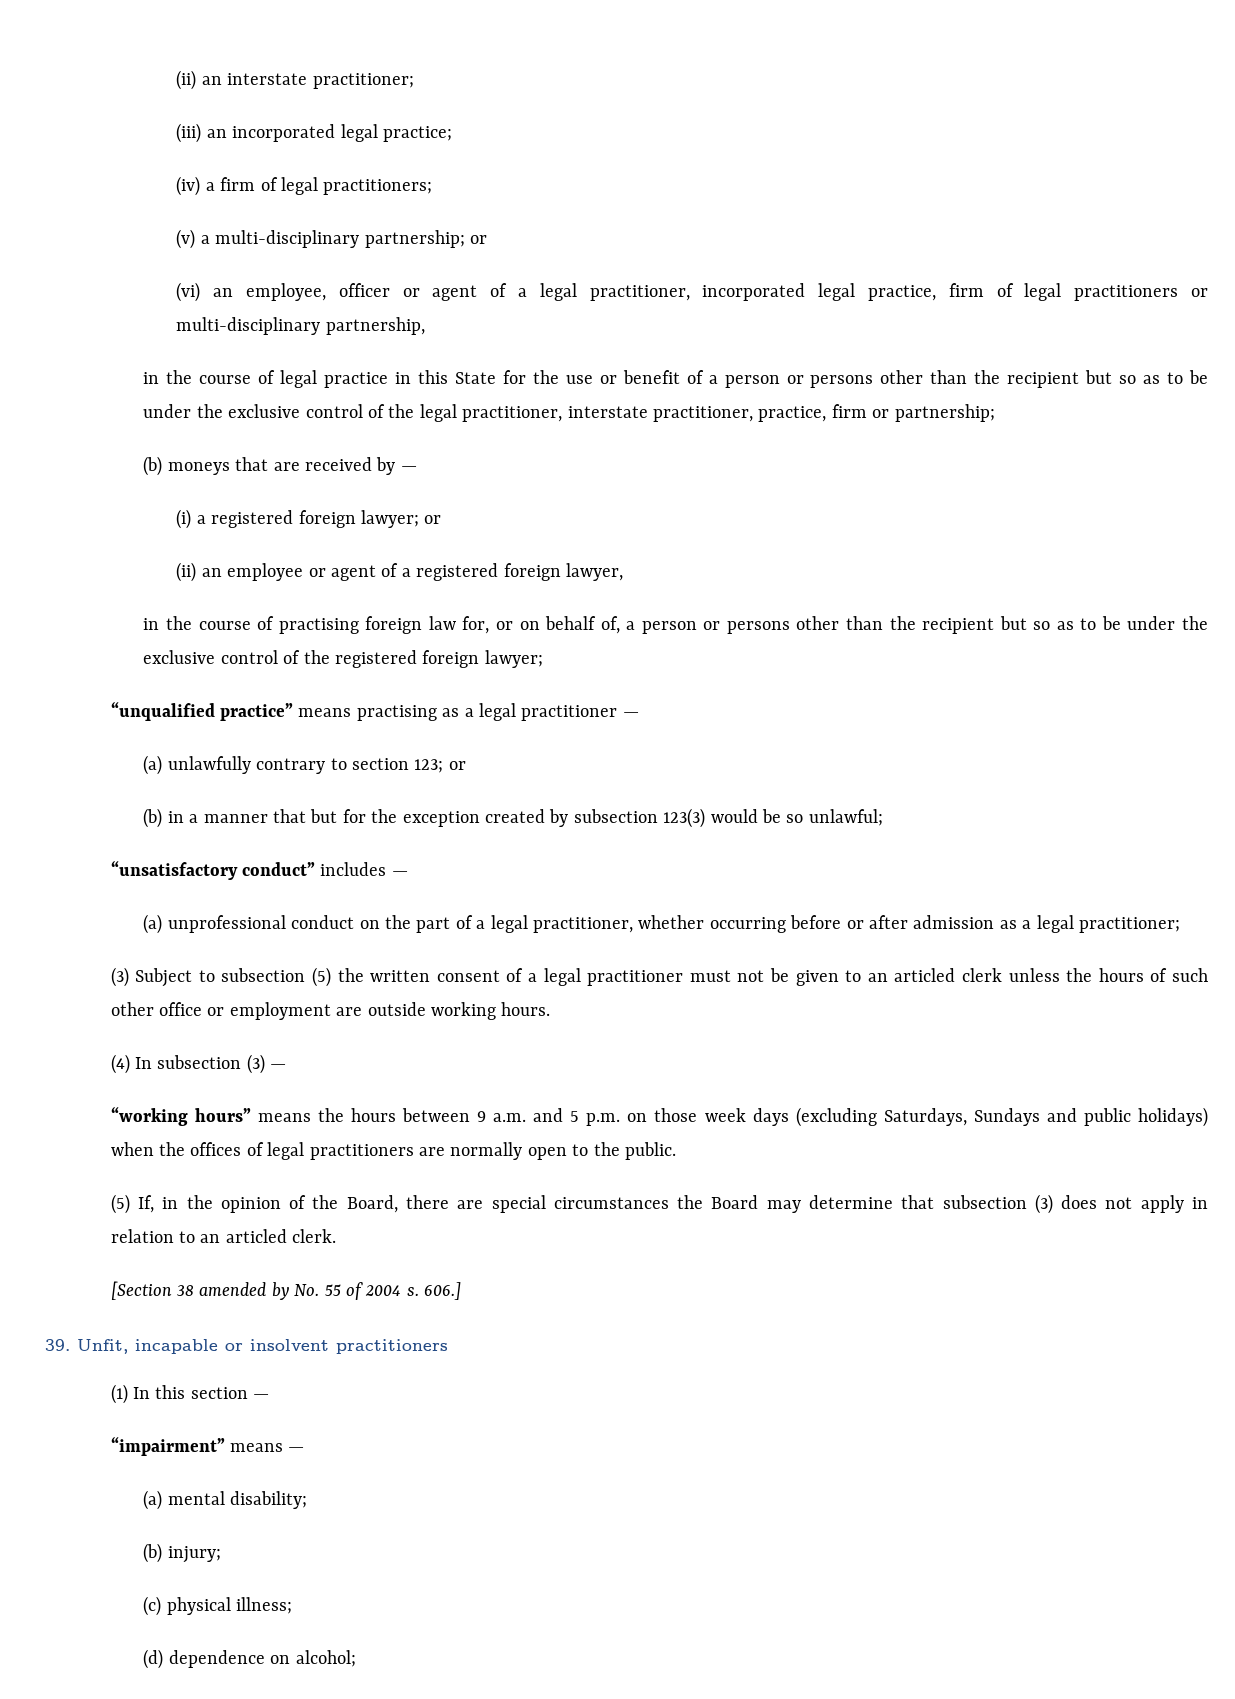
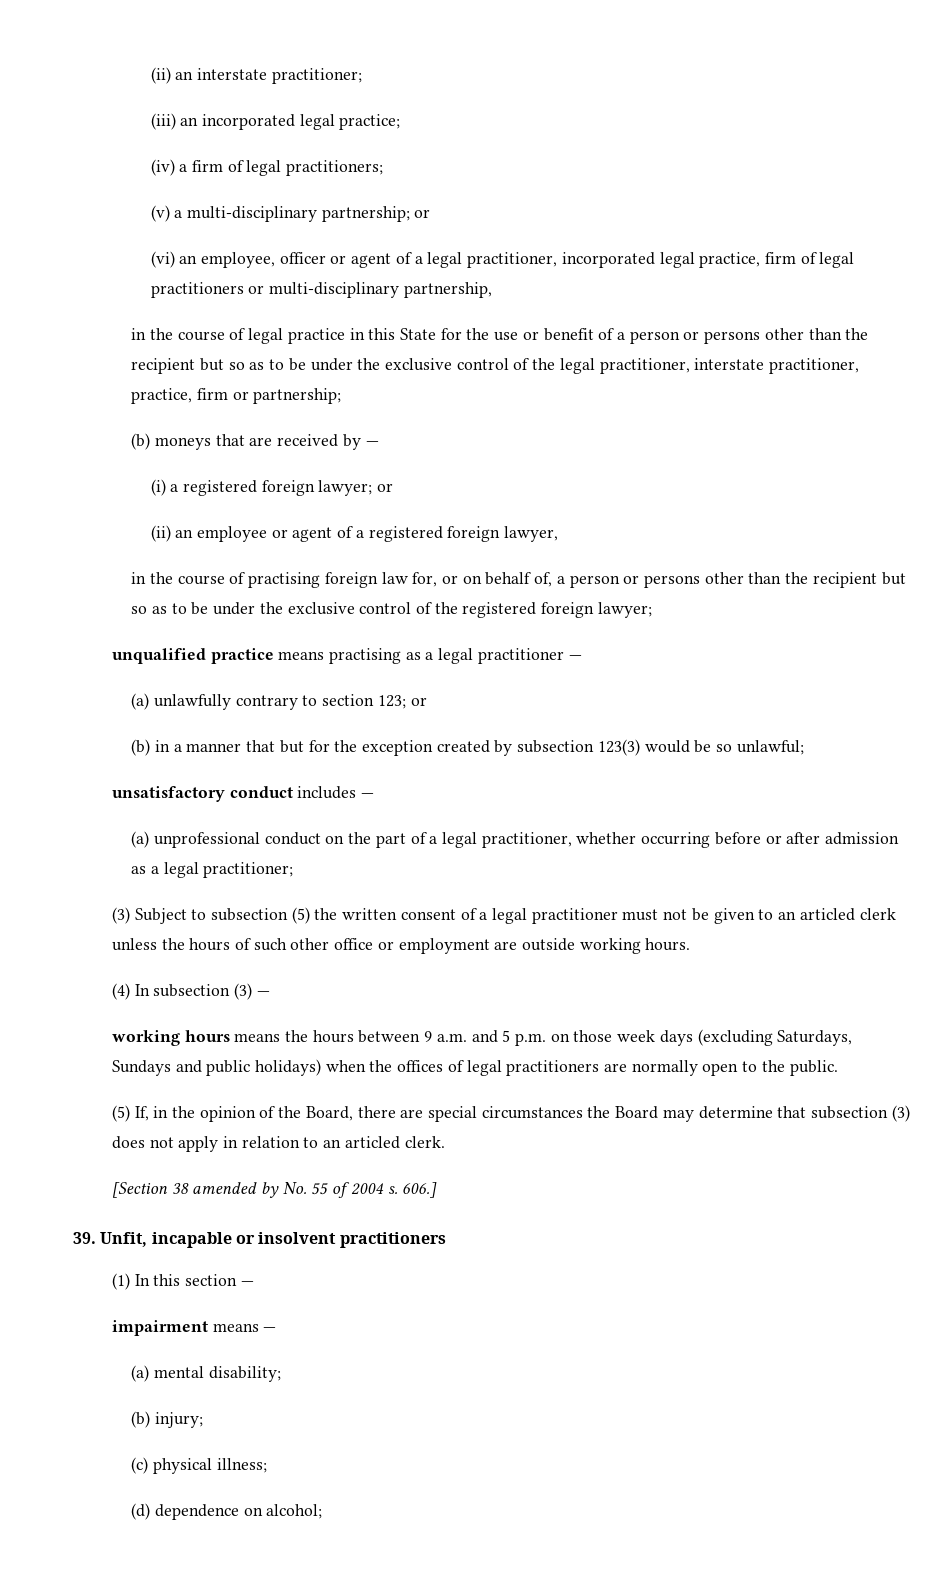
- “unqualified practice” means practising as a legal practitioner —
+ unqualified practice means practising as a legal practitioner —
- “unsatisfactory conduct” includes —
+ unsatisfactory conduct includes —
- “working hours” means the hours between 9 a.m. and 5 p.m. on those week days (excluding Saturdays, Sundays and public holidays) when the offices of legal practitioners are normally open to the public.
+ working hours means the hours between 9 a.m. and 5 p.m. on those week days (excluding Saturdays, Sundays and public holidays) when the offices of legal practitioners are normally open to the public.
- “impairment” means —
+ impairment means —

